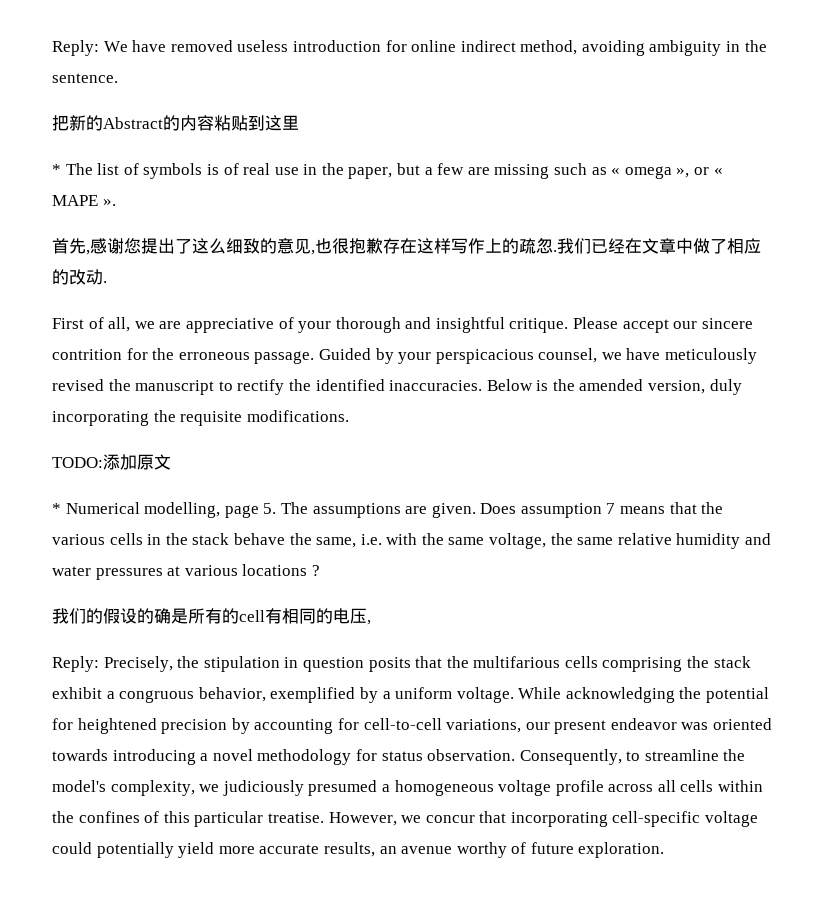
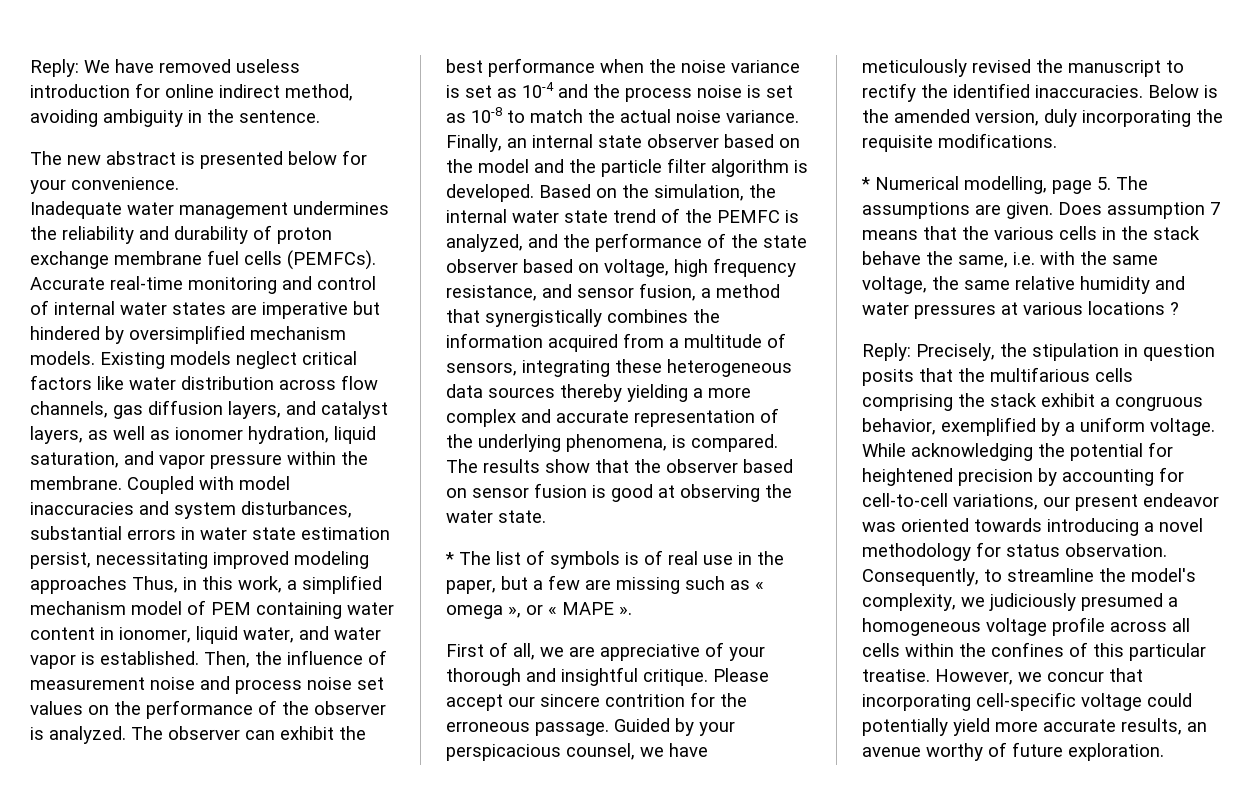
- 把新的Abstract的内容粘贴到这里
+ The new abstract is presented below for your convenience.
+ Inadequate water management undermines the reliability and durability of proton exchange membrane fuel cells (PEMFCs). Accurate real-time monitoring and control of internal water states are imperative but hindered by oversimplified mechanism models. Existing models neglect critical factors like water distribution across flow channels, gas diffusion layers, and catalyst layers, as well as ionomer hydration, liquid saturation, and vapor pressure within the membrane. Coupled with model inaccuracies and system disturbances, substantial errors in water state estimation persist, necessitating improved modeling approaches Thus, in this work, a simplified mechanism model of PEM containing water content in ionomer, liquid water, and water vapor is established. Then, the influence of measurement noise and process noise set values on the performance of the observer is analyzed. The observer can exhibit the best performance when the noise variance is set as 10-4 and the process noise is set as 10-8 to match the actual noise variance. Finally, an internal state observer based on the model and the particle filter algorithm is developed. Based on the simulation, the internal water state trend of the PEMFC is analyzed, and the performance of the state observer based on voltage, high frequency resistance, and sensor fusion, a method that synergistically combines the information acquired from a multitude of sensors, integrating these heterogeneous data sources thereby yielding a more complex and accurate representation of the underlying phenomena, is compared. The results show that the observer based on sensor fusion is good at observing the water state.
- 首先,感谢您提出了这么细致的意见,也很抱歉存在这样写作上的疏忽.我们已经在文章中做了相应的改动.
- TODO:添加原文
- 我们的假设的确是所有的cell有相同的电压,

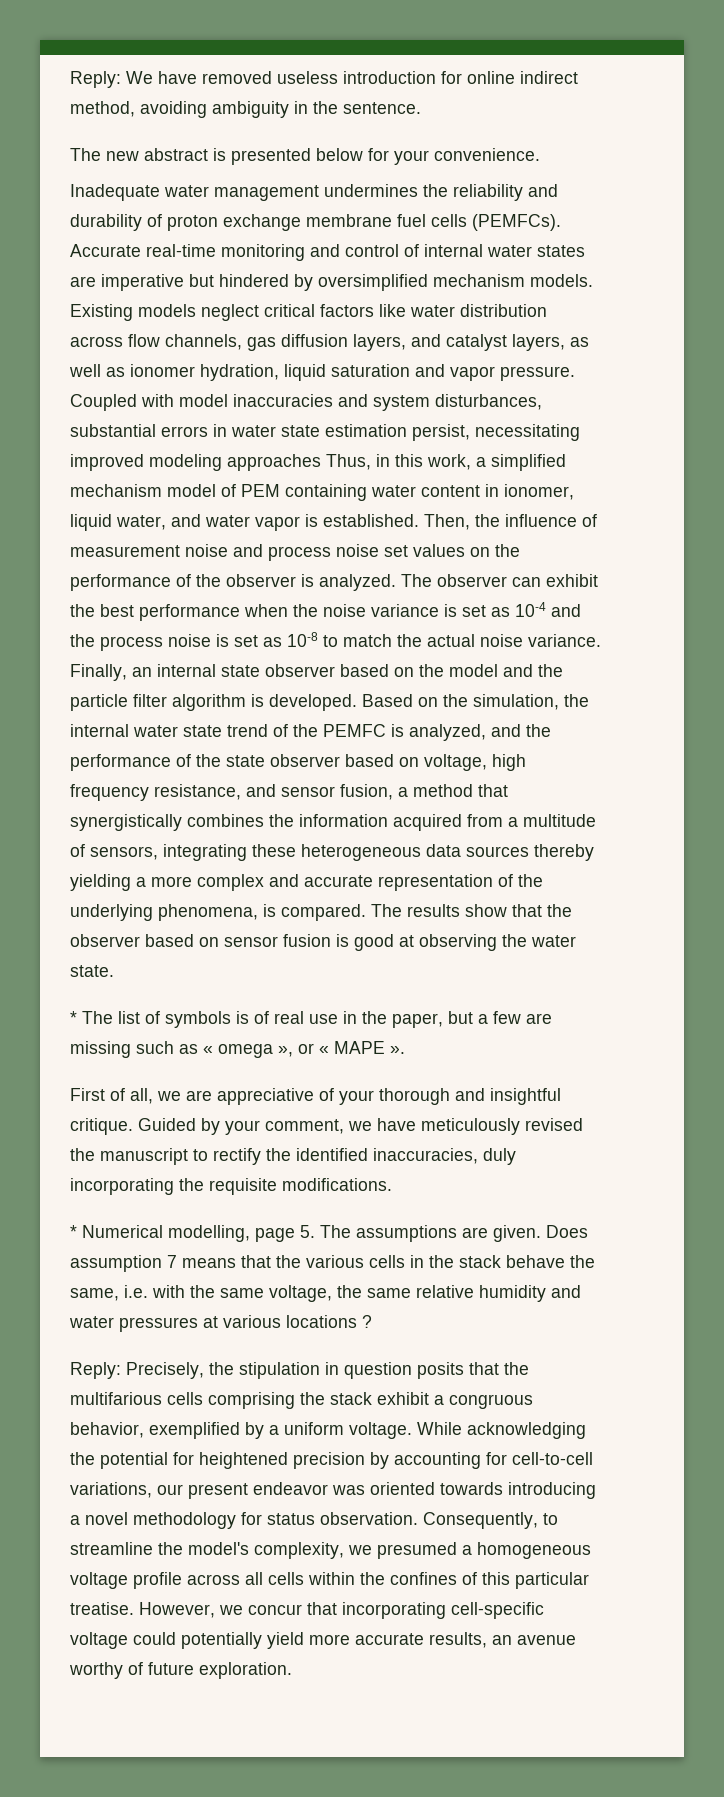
- Existing models neglect critical factors like water distribution across flow channels, gas diffusion layers, and catalyst layers, as well as ionomer hydration, liquid saturation, and vapor pressure within the membrane.
+ Existing models neglect critical factors like water distribution across flow channels, gas diffusion layers, and catalyst layers, as well as ionomer hydration, liquid saturation and vapor pressure.
- Please accept our sincere contrition for the erroneous passage.
- Guided by your perspicacious counsel, we have meticulously revised the manuscript to rectify the identified inaccuracies. Below is the amended version, duly incorporating the requisite modifications.
+ Guided by your comment, we have meticulously revised the manuscript to rectify the identified inaccuracies, duly incorporating the requisite modifications.
- Consequently, to streamline the model's complexity, we judiciously presumed a homogeneous voltage profile across all cells within the confines of this particular treatise.
+ Consequently, to streamline the model's complexity, we presumed a homogeneous voltage profile across all cells within the confines of this particular treatise.

